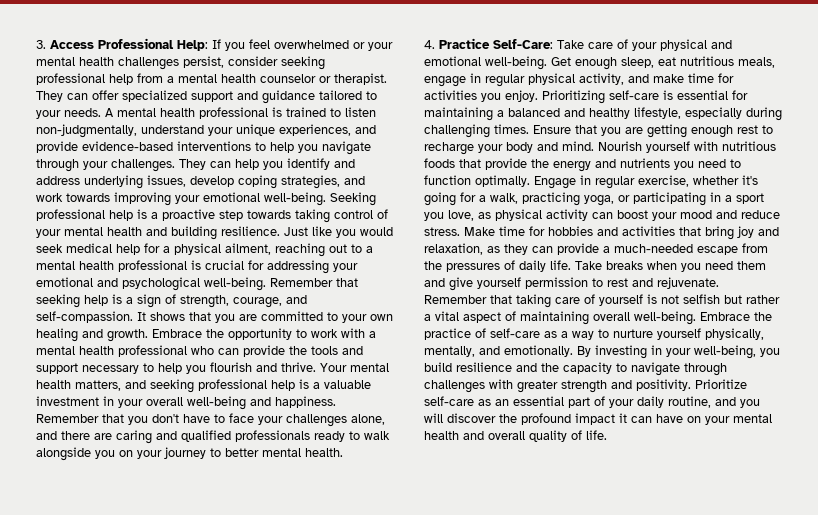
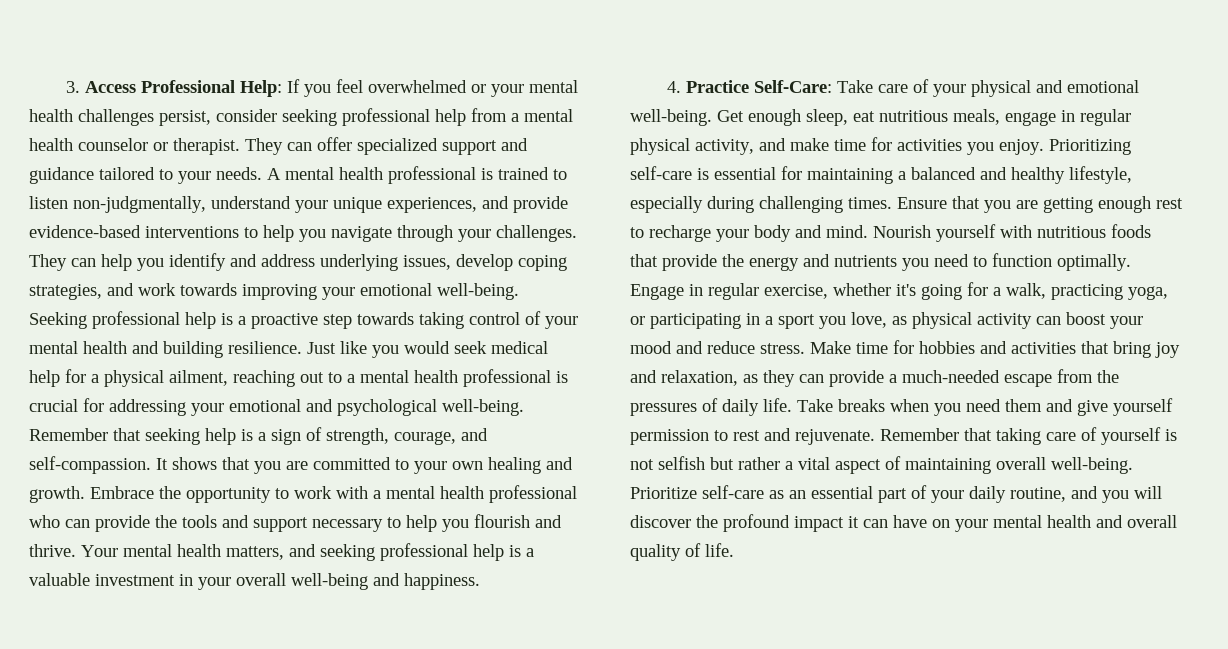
- Remember that you don't have to face your challenges alone, and there are caring and qualified professionals ready to walk alongside you on your journey to better mental health.
- Embrace the practice of self-care as a way to nurture yourself physically, mentally, and emotionally. By investing in your well-being, you build resilience and the capacity to navigate through challenges with greater strength and positivity.

